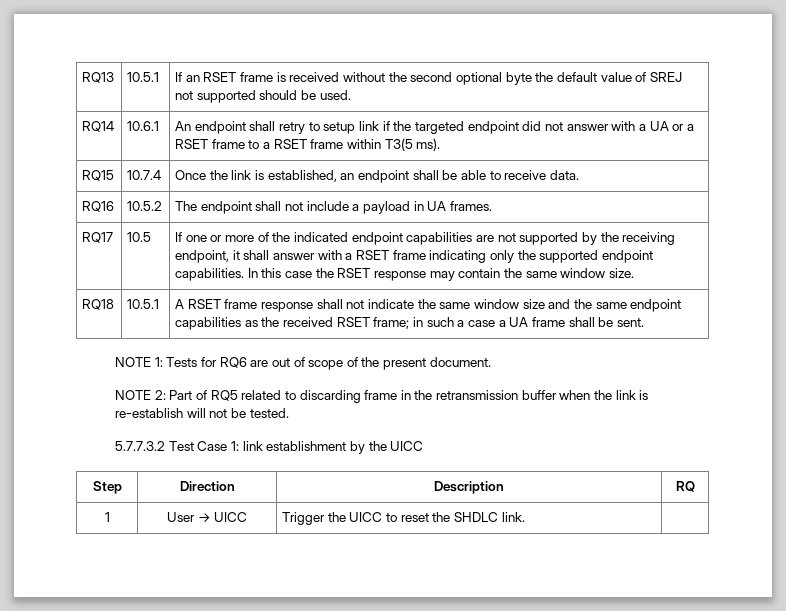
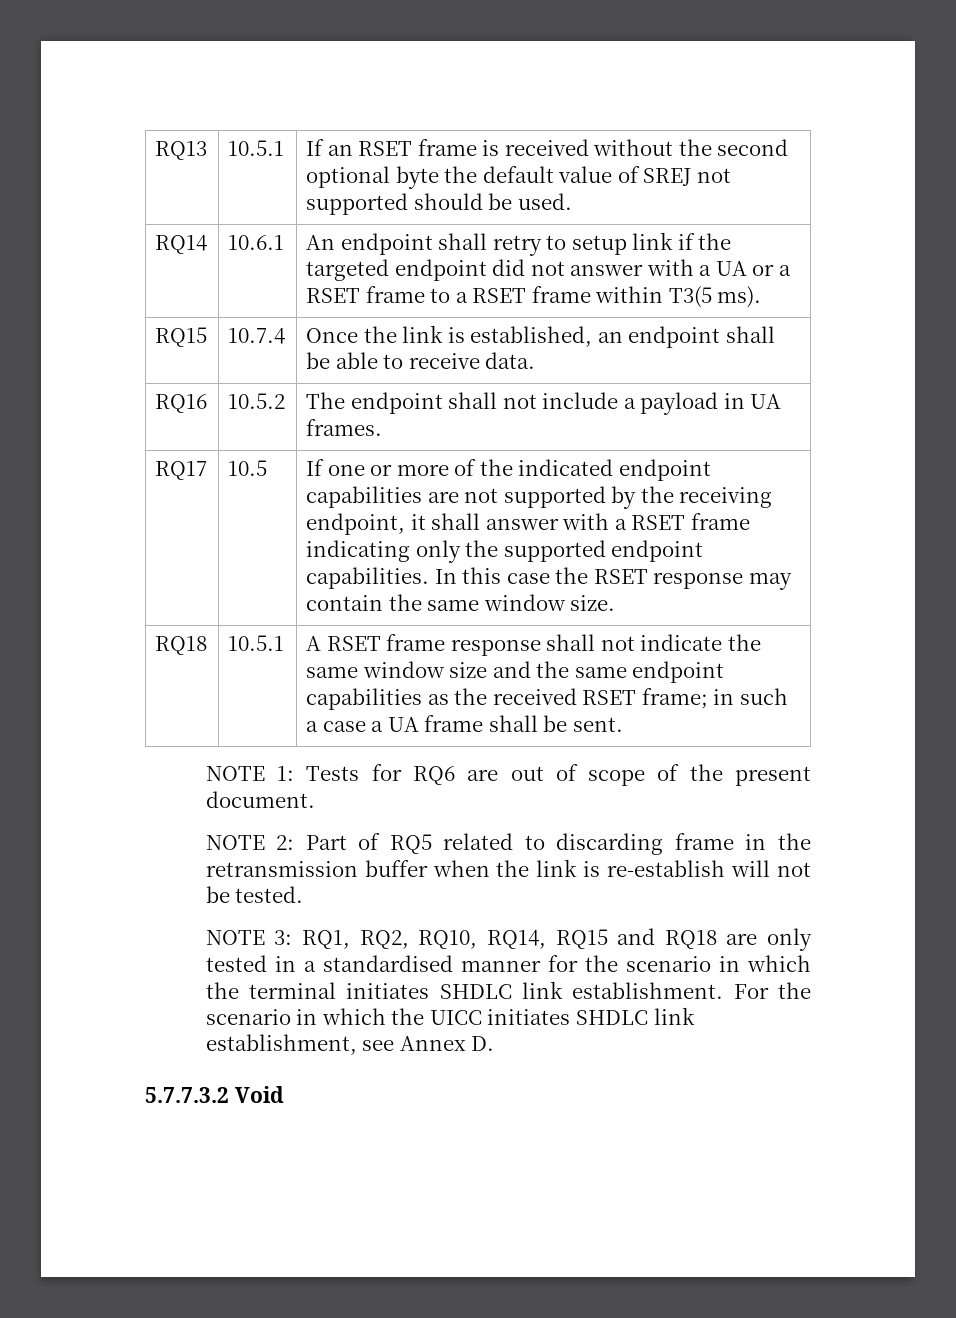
- 5.7.7.3.2 Test Case 1: link establishment by the UICC
- Step | Direction | Description | RQ
- 1 | User → UICC | Trigger the UICC to reset the SHDLC link. |
+ NOTE 3: RQ1, RQ2, RQ10, RQ14, RQ15 and RQ18 are only tested in a standardised manner for the scenario in which the terminal initiates SHDLC link establishment. For the scenario in which the UICC initiates SHDLC link establishment, see Annex D.
+ 5.7.7.3.2 Void

